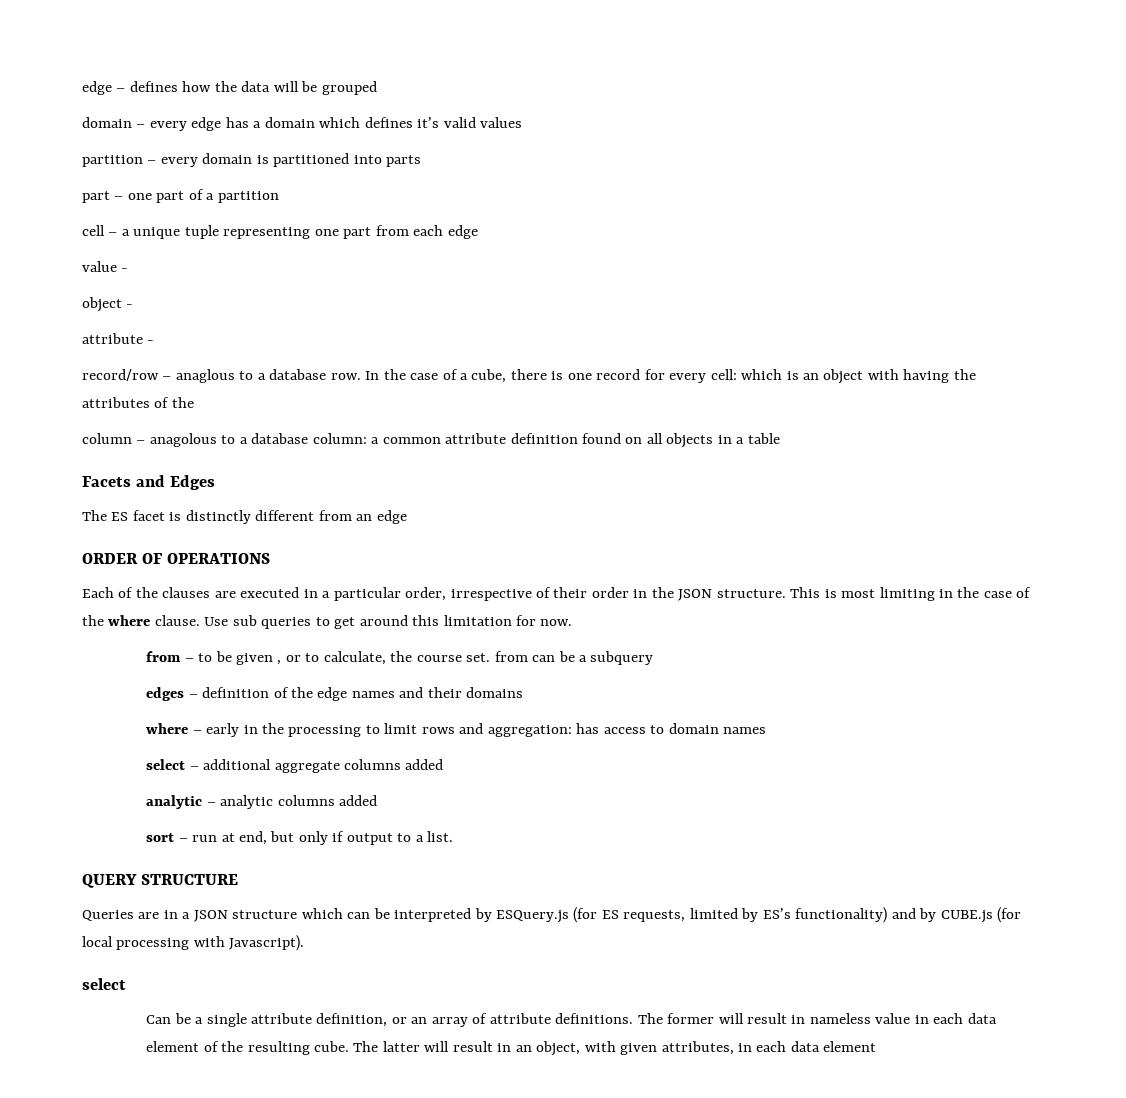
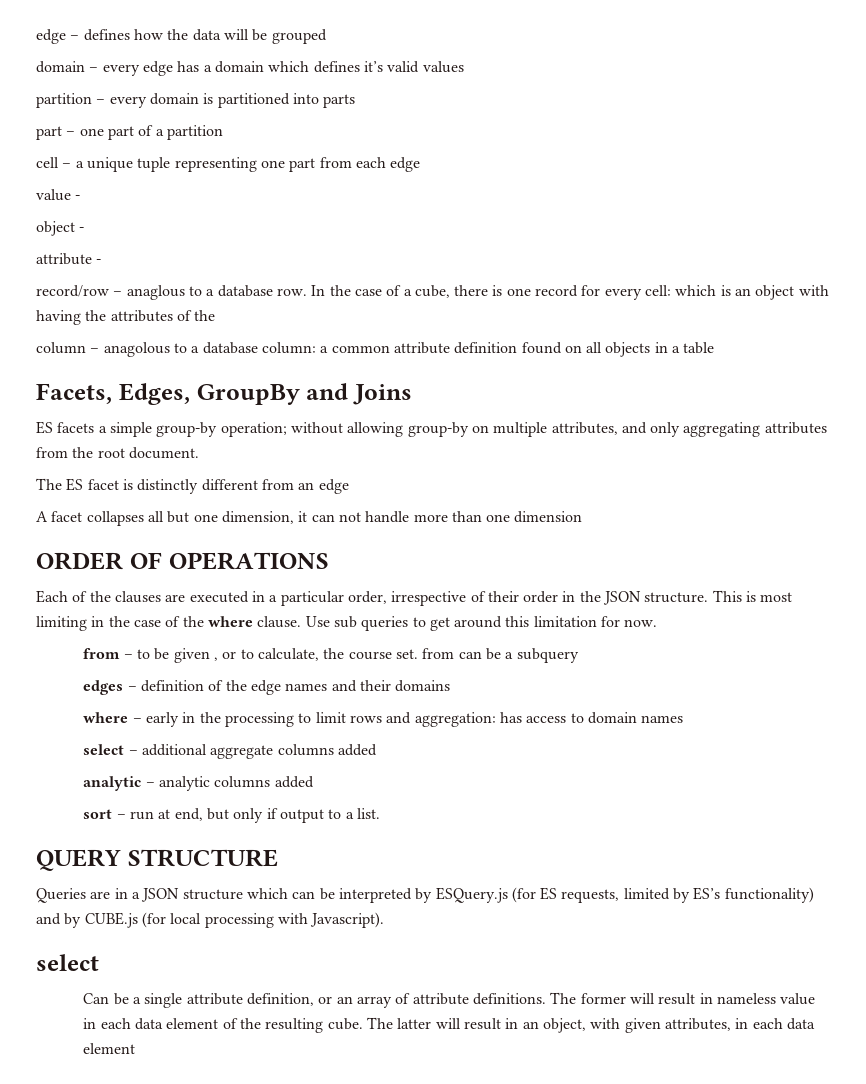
- Facets and Edges
+ Facets, Edges, GroupBy and Joins
+ ES facets a simple group-by operation; without allowing group-by on multiple attributes, and only aggregating attributes from the root document.
+ A facet collapses all but one dimension, it can not handle more than one dimension

